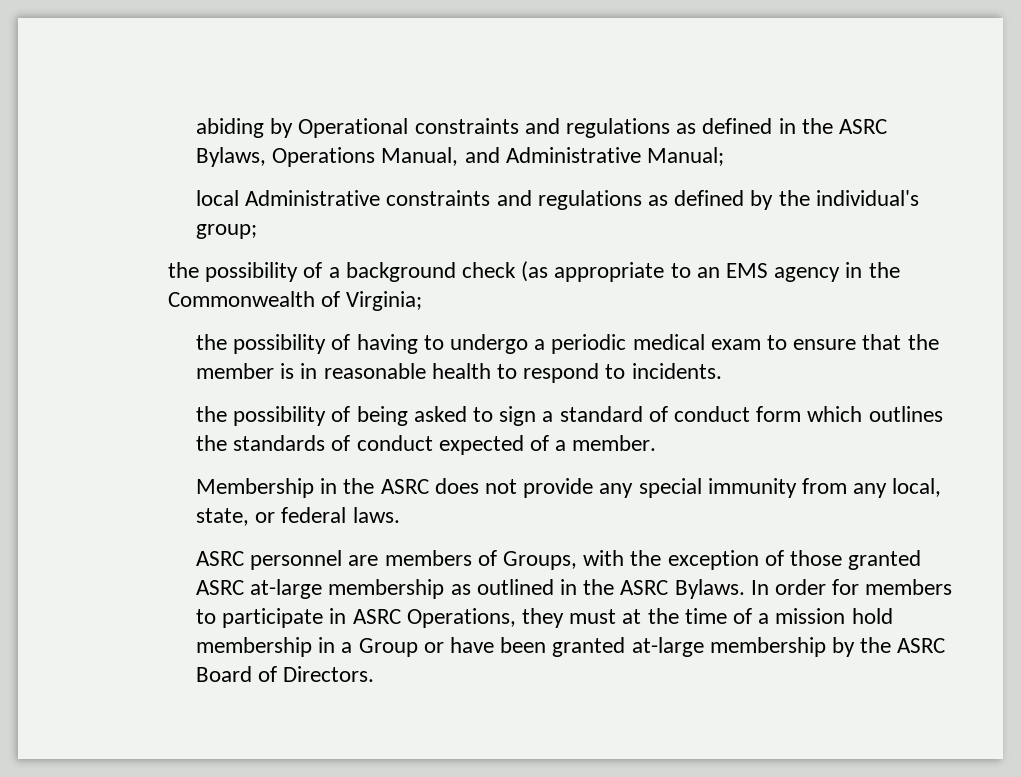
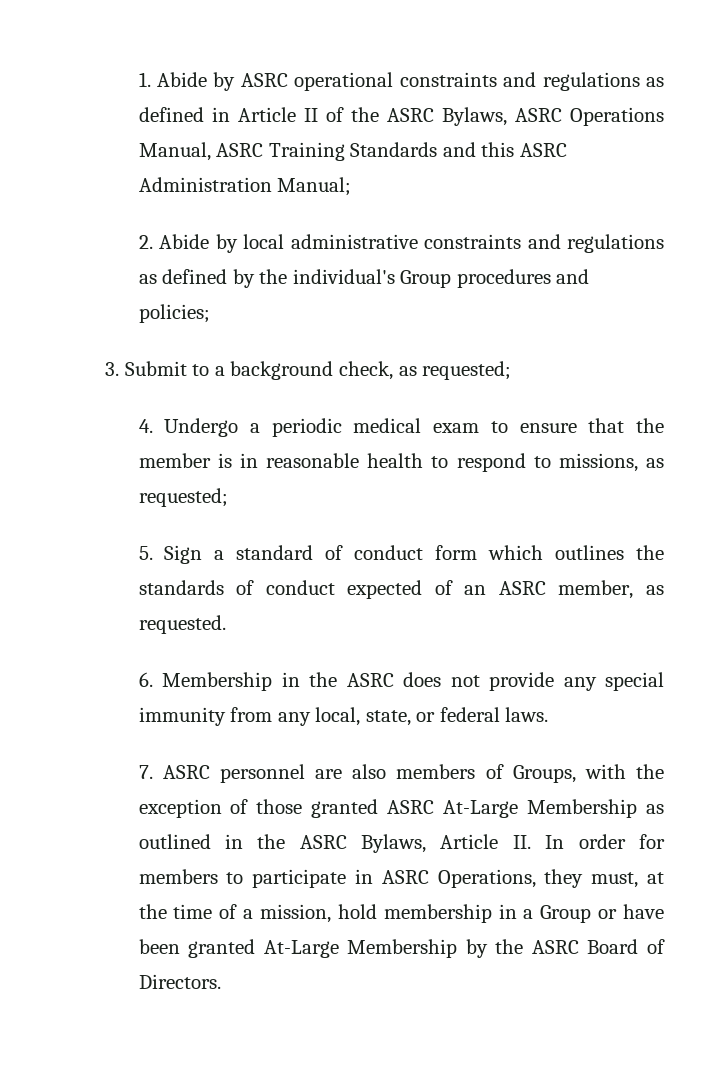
- abiding by Operational constraints and regulations as defined in the ASRC Bylaws, Operations Manual, and Administrative Manual;
- local Administrative constraints and regulations as defined by the individual's group;
- the possibility of a background check (as appropriate to an EMS agency in the Commonwealth of Virginia;
- the possibility of having to undergo a periodic medical exam to ensure that the member is in reasonable health to respond to incidents.
- the possibility of being asked to sign a standard of conduct form which outlines the standards of conduct expected of a member.
- Membership in the ASRC does not provide any special immunity from any local, state, or federal laws.
+ 1. Abide by ASRC operational constraints and regulations as defined in Article II of the ASRC Bylaws, ASRC Operations Manual, ASRC Training Standards and this ASRC Administration Manual;
+ 2. Abide by local administrative constraints and regulations as defined by the individual's Group procedures and policies;
+ 3. Submit to a background check, as requested;
+ 4. Undergo a periodic medical exam to ensure that the member is in reasonable health to respond to missions, as requested;
+ 5. Sign a standard of conduct form which outlines the standards of conduct expected of an ASRC member, as requested.
+ 6. Membership in the ASRC does not provide any special immunity from any local, state, or federal laws.
- ASRC personnel are members of Groups, with the exception of those granted ASRC at-large membership as outlined in the ASRC Bylaws. In order for members to participate in ASRC Operations, they must at the time of a mission hold membership in a Group or have been granted at-large membership by the ASRC Board of Directors.
+ 7. ASRC personnel are also members of Groups, with the exception of those granted ASRC At-Large Membership as outlined in the ASRC Bylaws, Article II. In order for members to participate in ASRC Operations, they must, at the time of a mission, hold membership in a Group or have been granted At-Large Membership by the ASRC Board of Directors.

